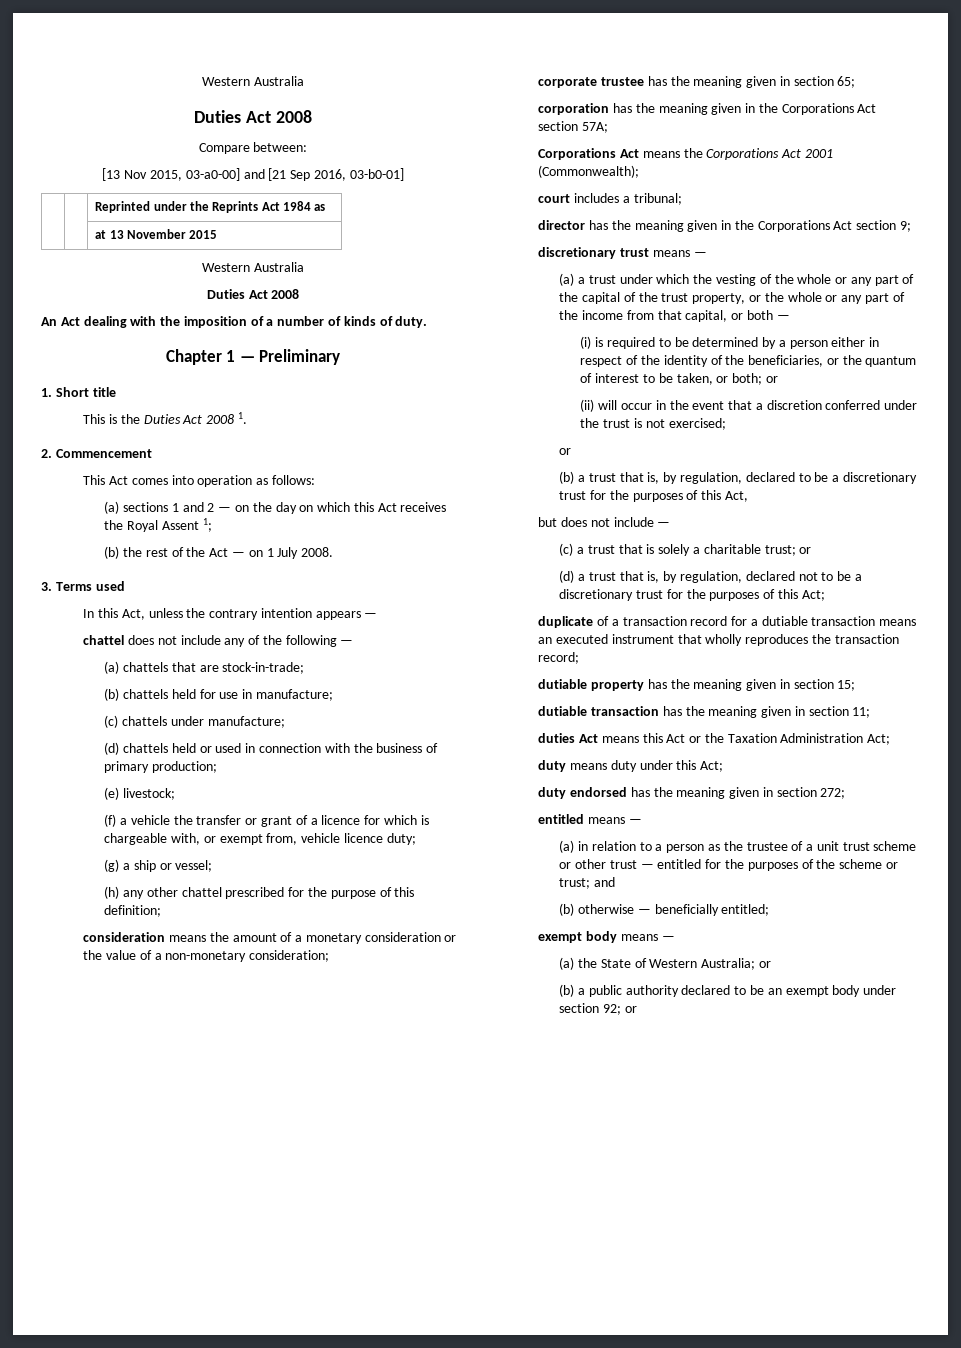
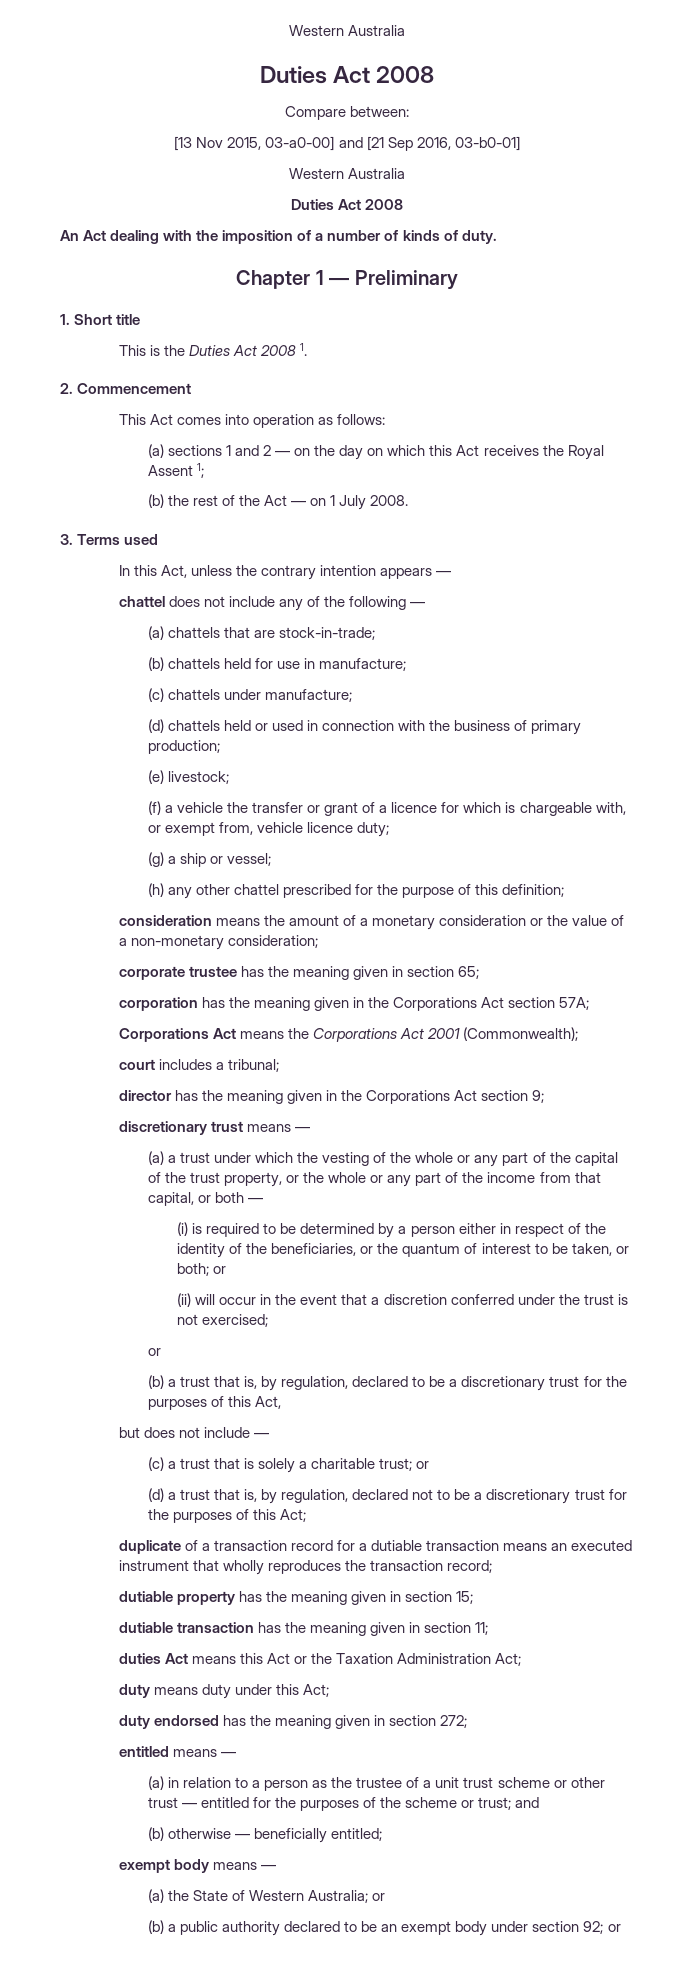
- | | Reprinted under the Reprints Act 1984 as
- | | at 13 November 2015

